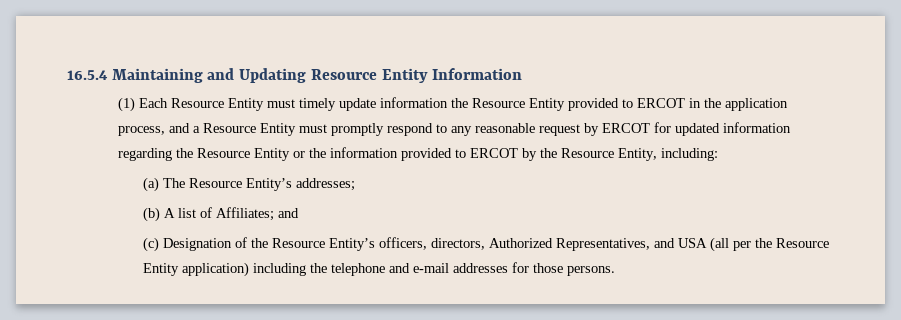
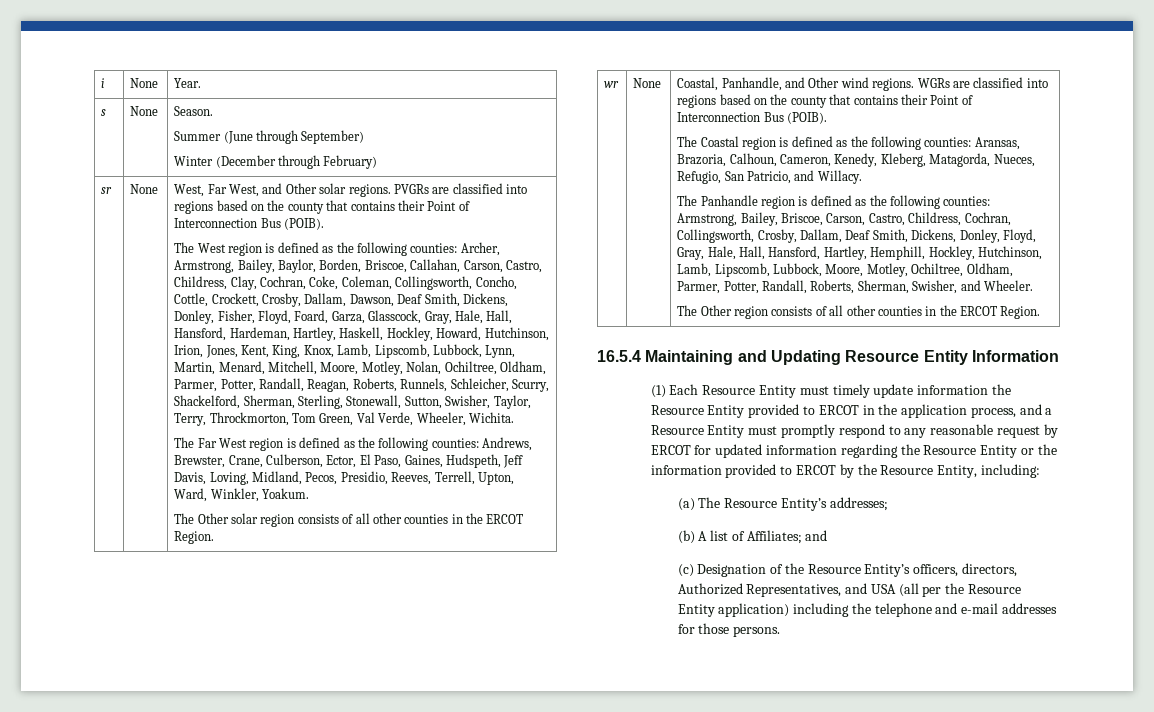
+ i | None | Year.
+ s | None | Season.
+ Summer (June through September)
+ Winter (December through February)
+ sr | None | West, Far West, and Other solar regions. PVGRs are classified into regions based on the county that contains their Point of Interconnection Bus (POIB).
+ The West region is defined as the following counties: Archer, Armstrong, Bailey, Baylor, Borden, Briscoe, Callahan, Carson, Castro, Childress, Clay, Cochran, Coke, Coleman, Collingsworth, Concho, Cottle, Crockett, Crosby, Dallam, Dawson, Deaf Smith, Dickens, Donley, Fisher, Floyd, Foard, Garza, Glasscock, Gray, Hale, Hall, Hansford, Hardeman, Hartley, Haskell, Hockley, Howard, Hutchinson, Irion, Jones, Kent, King, Knox, Lamb, Lipscomb, Lubbock, Lynn, Martin, Menard, Mitchell, Moore, Motley, Nolan, Ochiltree, Oldham, Parmer, Potter, Randall, Reagan, Roberts, Runnels, Schleicher, Scurry, Shackelford, Sherman, Sterling, Stonewall, Sutton, Swisher, Taylor, Terry, Throckmorton, Tom Green, Val Verde, Wheeler, Wichita.
+ The Far West region is defined as the following counties: Andrews, Brewster, Crane, Culberson, Ector, El Paso, Gaines, Hudspeth, Jeff Davis, Loving, Midland, Pecos, Presidio, Reeves, Terrell, Upton, Ward, Winkler, Yoakum.
+ The Other solar region consists of all other counties in the ERCOT Region.
+ wr | None | Coastal, Panhandle, and Other wind regions. WGRs are classified into regions based on the county that contains their Point of Interconnection Bus (POIB).
+ The Coastal region is defined as the following counties: Aransas, Brazoria, Calhoun, Cameron, Kenedy, Kleberg, Matagorda, Nueces, Refugio, San Patricio, and Willacy.
+ The Panhandle region is defined as the following counties: Armstrong, Bailey, Briscoe, Carson, Castro, Childress, Cochran, Collingsworth, Crosby, Dallam, Deaf Smith, Dickens, Donley, Floyd, Gray, Hale, Hall, Hansford, Hartley, Hemphill, Hockley, Hutchinson, Lamb, Lipscomb, Lubbock, Moore, Motley, Ochiltree, Oldham, Parmer, Potter, Randall, Roberts, Sherman, Swisher, and Wheeler.
+ The Other region consists of all other counties in the ERCOT Region.

